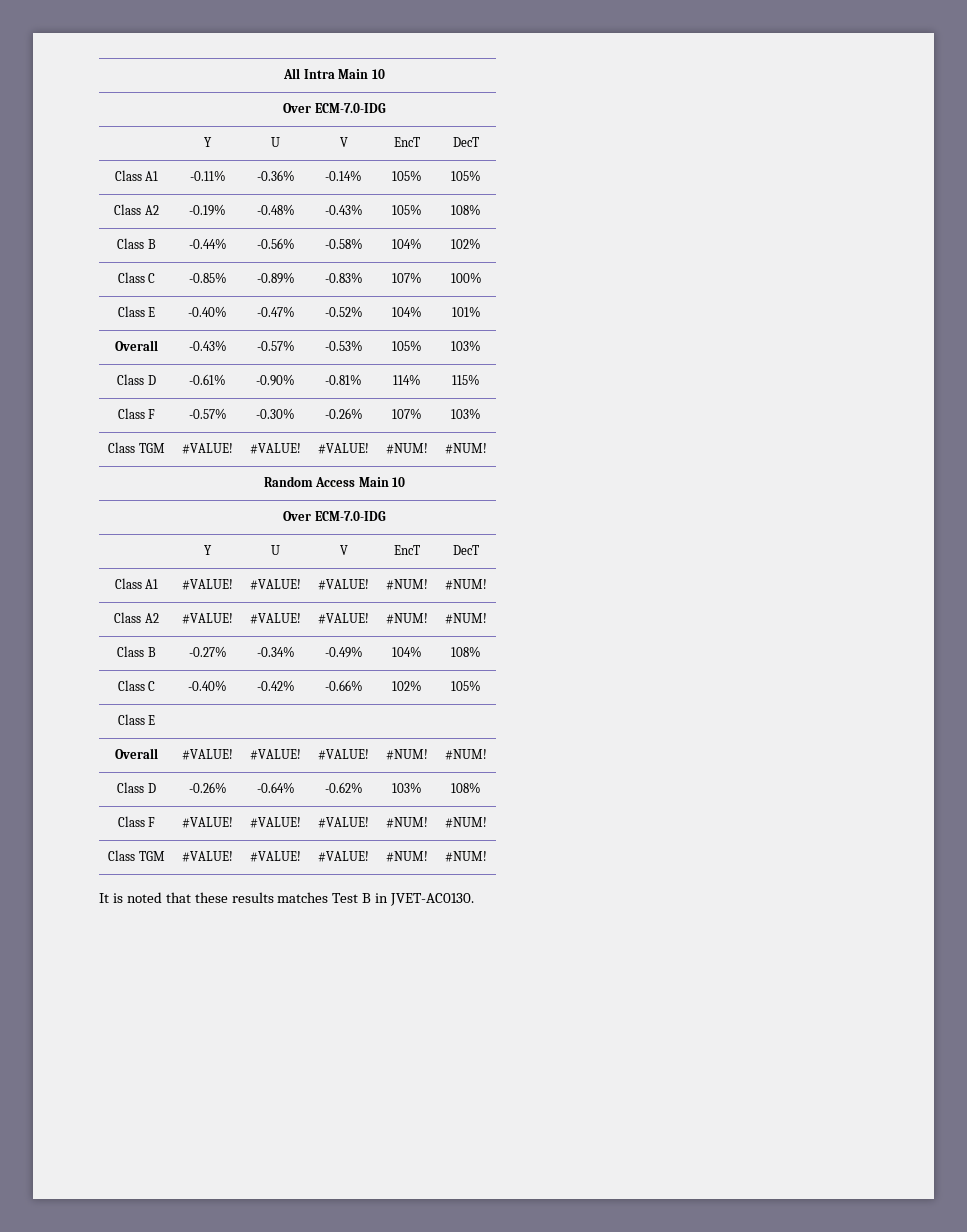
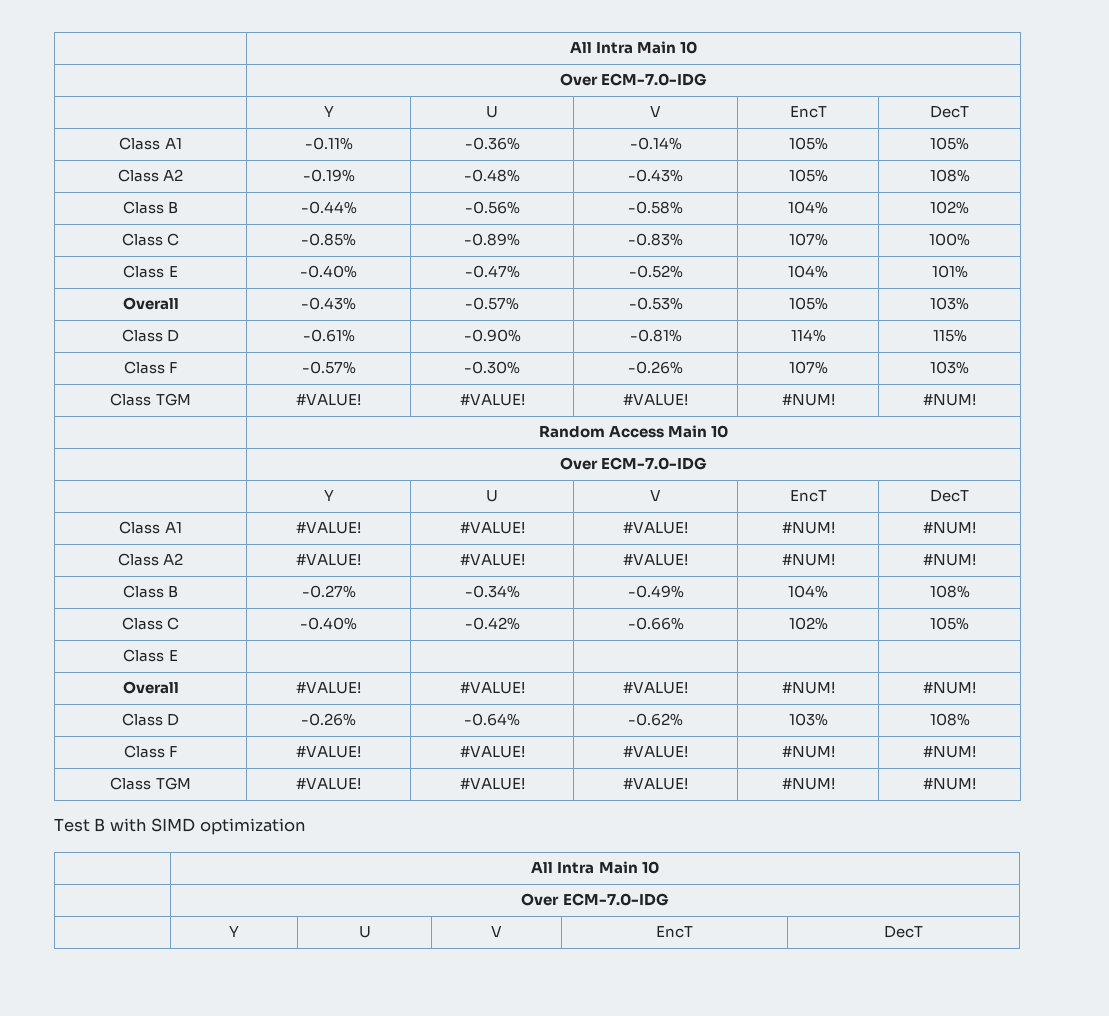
- It is noted that these results matches Test B in JVET-AC0130.
+ Test B with SIMD optimization
+ | All Intra Main 10
+ | Over ECM-7.0-IDG
+ | Y | U | V | EncT | DecT

